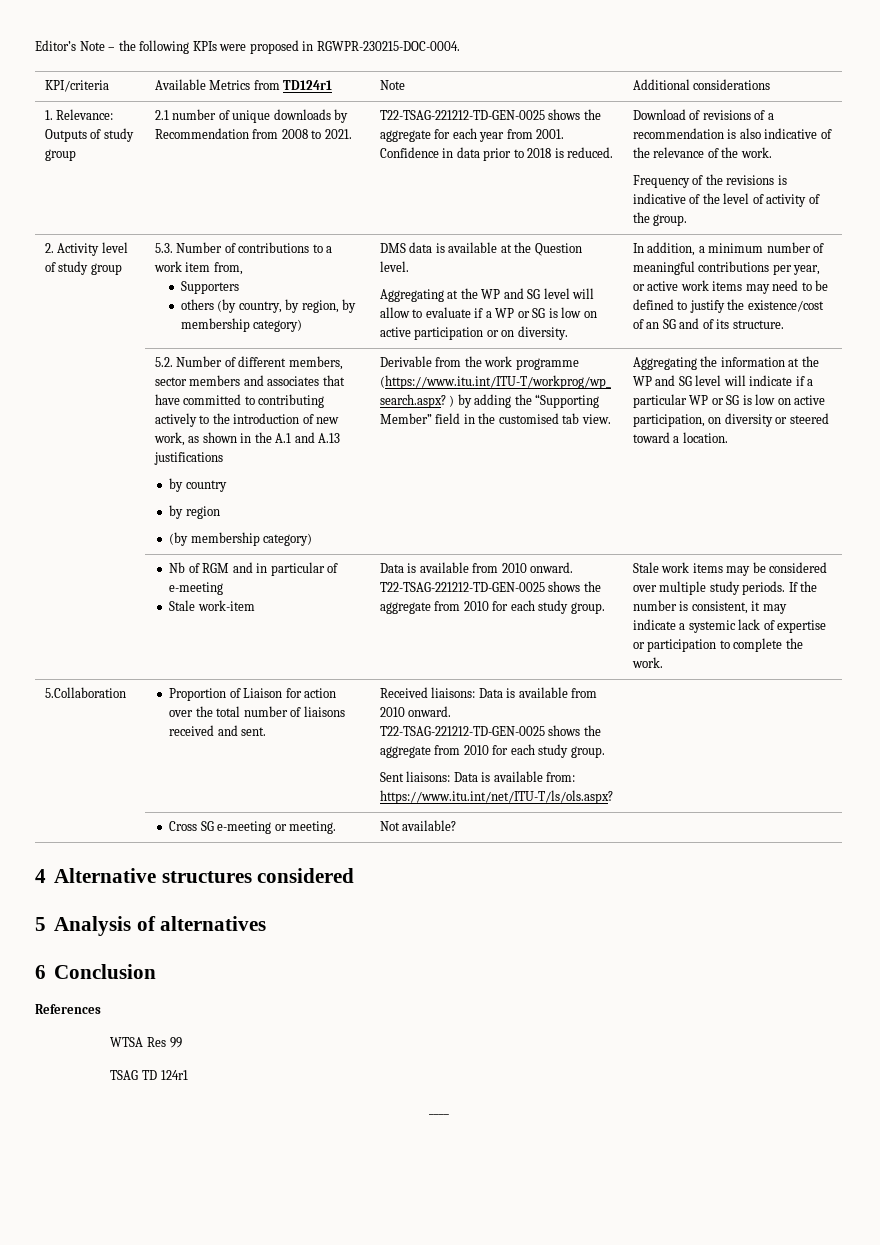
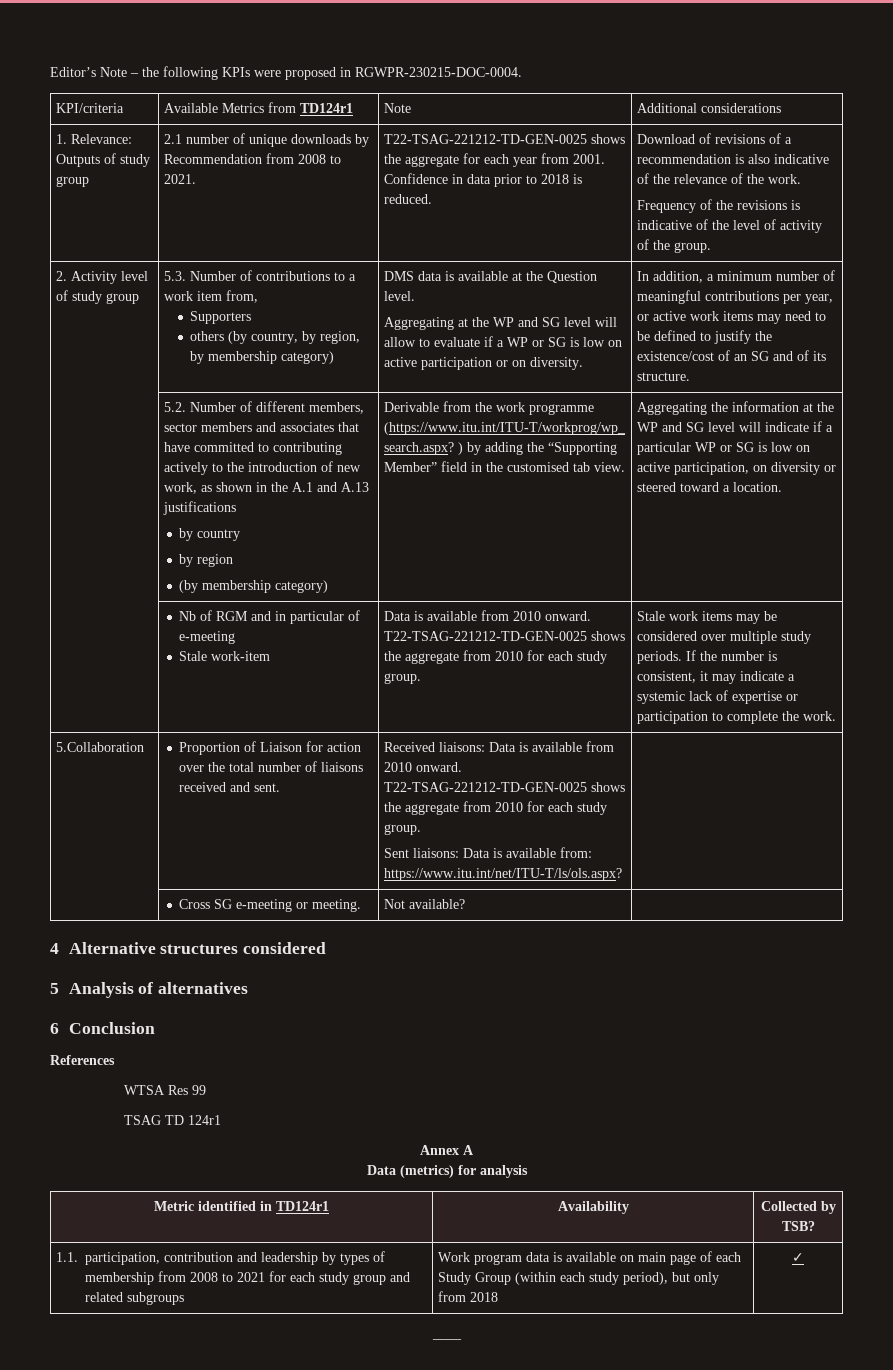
+ Annex A
+ Data (metrics) for analysis
+ Metric identified in TD124r1 | Availability | Collected by TSB?
+ 1.1. participation, contribution and leadership by types of membership from 2008 to 2021 for each study group and related subgroups | Work program data is available on main page of each Study Group (within each study period), but only from 2018 | ✓

